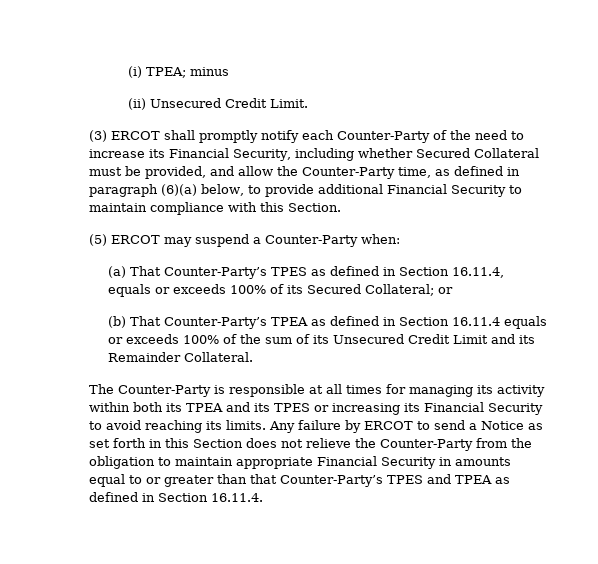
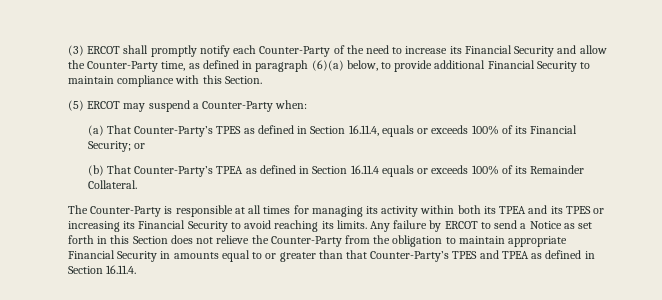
- (i) TPEA; minus
- (ii) Unsecured Credit Limit.
- (3) ERCOT shall promptly notify each Counter-Party of the need to increase its Financial Security, including whether Secured Collateral must be provided, and allow the Counter-Party time, as defined in paragraph (6)(a) below, to provide additional Financial Security to maintain compliance with this Section.
+ (3) ERCOT shall promptly notify each Counter-Party of the need to increase its Financial Security and allow the Counter-Party time, as defined in paragraph (6)(a) below, to provide additional Financial Security to maintain compliance with this Section.
- (a) That Counter-Party’s TPES as defined in Section 16.11.4, equals or exceeds 100% of its Secured Collateral; or
+ (a) That Counter-Party’s TPES as defined in Section 16.11.4, equals or exceeds 100% of its Financial Security; or
- (b) That Counter-Party’s TPEA as defined in Section 16.11.4 equals or exceeds 100% of the sum of its Unsecured Credit Limit and its Remainder Collateral.
+ (b) That Counter-Party’s TPEA as defined in Section 16.11.4 equals or exceeds 100% of its Remainder Collateral.

